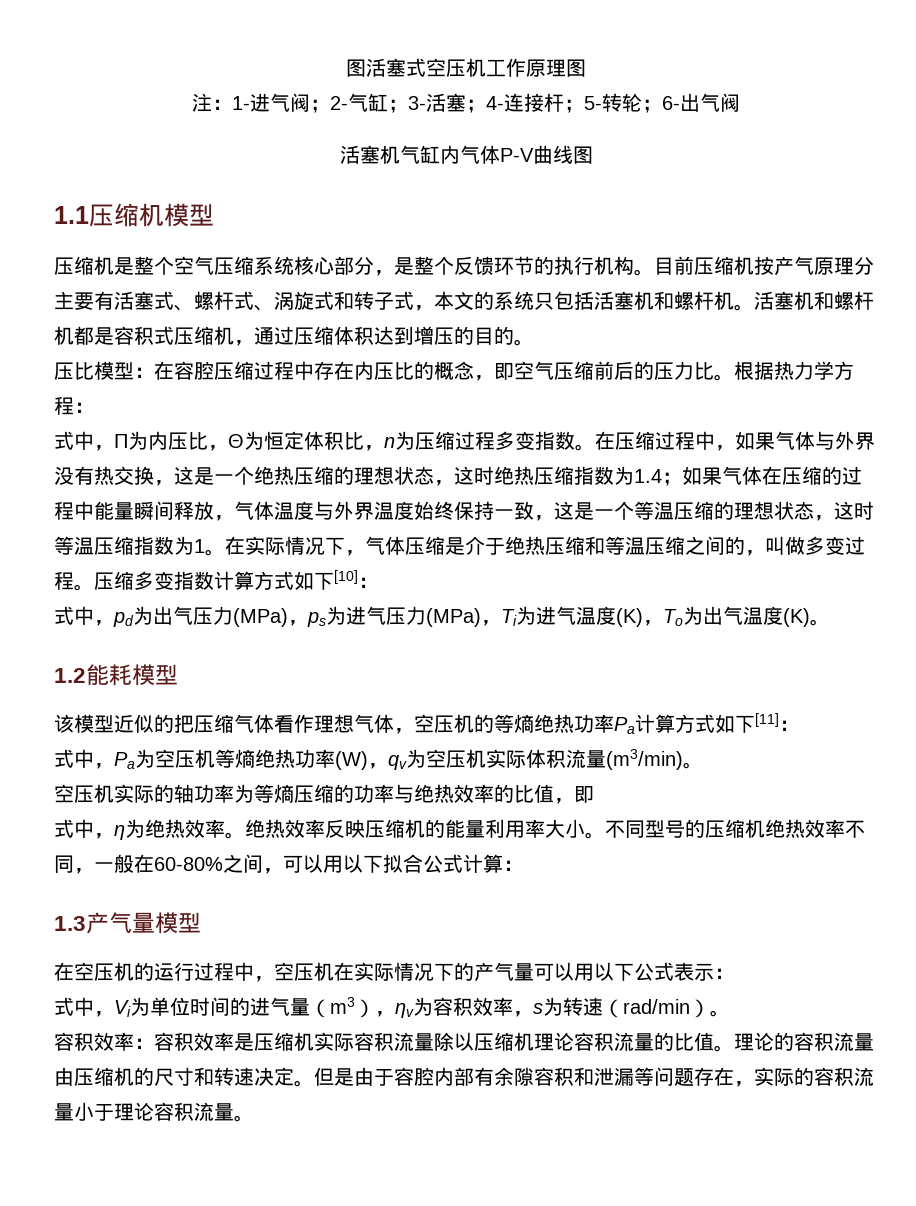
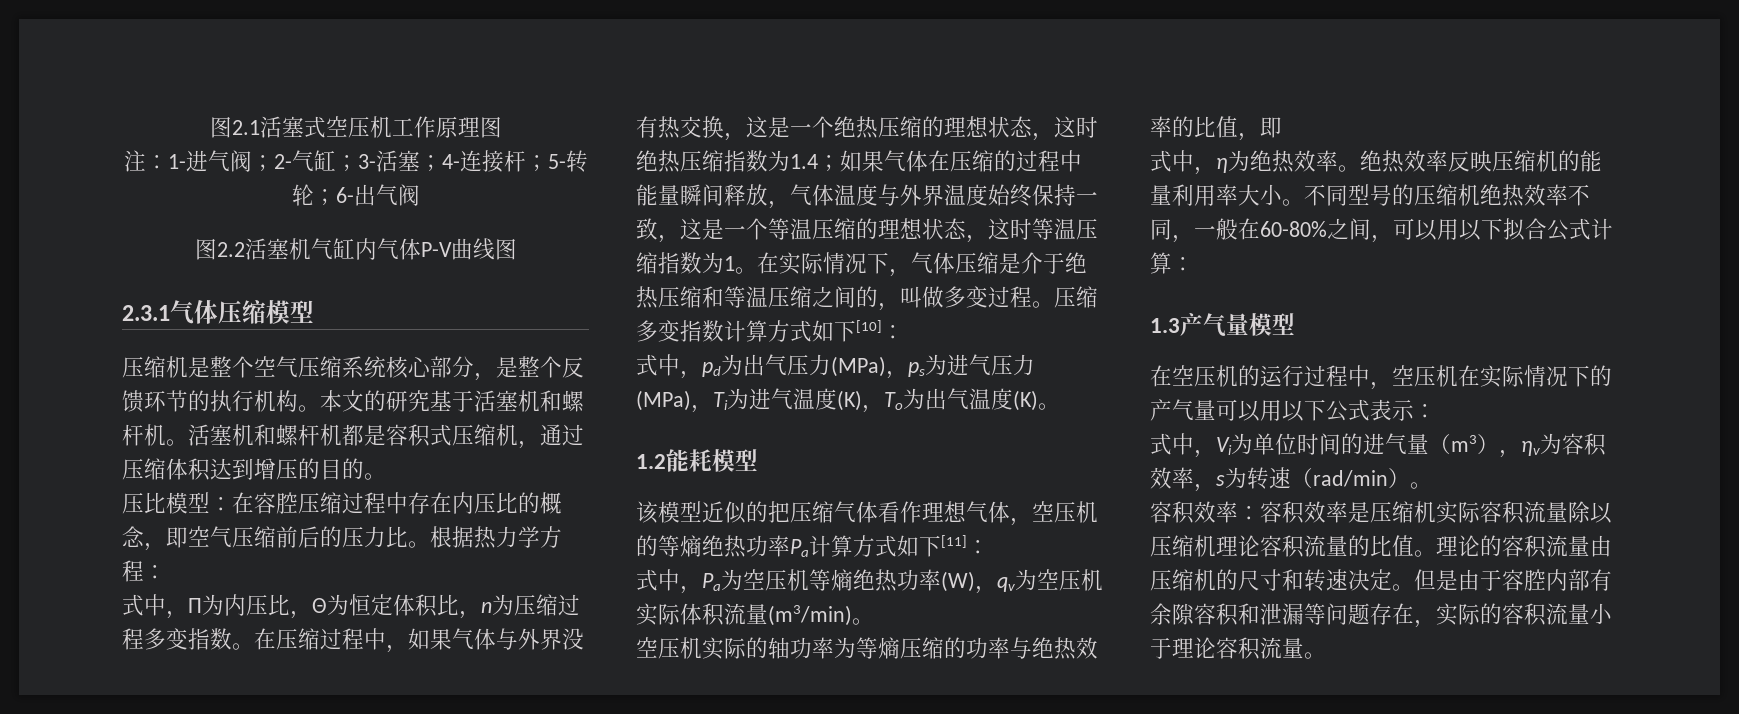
- 图活塞式空压机工作原理图
+ 图2.1活塞式空压机工作原理图
- 活塞机气缸内气体P-V曲线图
+ 图2.2活塞机气缸内气体P-V曲线图
- 1.1压缩机模型
+ 2.3.1气体压缩模型
- 目前压缩机按产气原理分主要有活塞式、螺杆式、涡旋式和转子式，本文的系统只包括活塞机和螺杆机。
+ 本文的研究基于活塞机和螺杆机。

